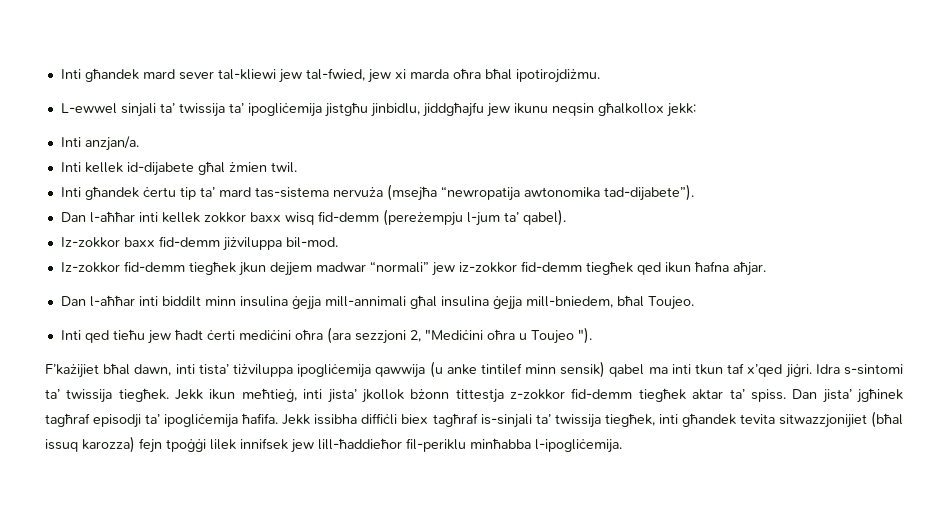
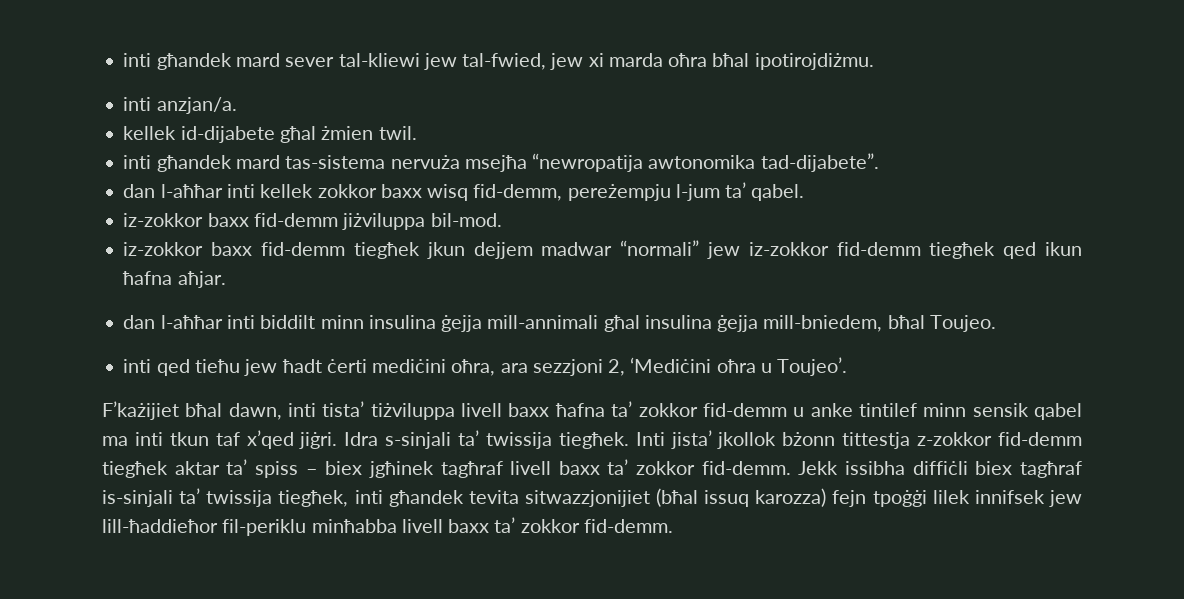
- Inti għandek mard sever tal-kliewi jew tal-fwied, jew xi marda oħra bħal ipotirojdiżmu.
+ inti għandek mard sever tal-kliewi jew tal-fwied, jew xi marda oħra bħal ipotirojdiżmu.
- L-ewwel sinjali ta’ twissija ta’ ipogliċemija jistgħu jinbidlu, jiddgħajfu jew ikunu neqsin għalkollox jekk:
- Inti anzjan/a.
+ inti anzjan/a.
- Inti kellek id-dijabete għal żmien twil.
+ kellek id-dijabete għal żmien twil.
- Inti għandek ċertu tip ta’ mard tas-sistema nervuża (msejħa “newropatija awtonomika tad-dijabete”).
- Dan l-aħħar inti kellek zokkor baxx wisq fid-demm (pereżempju l-jum ta’ qabel).
- Iz-zokkor baxx fid-demm jiżviluppa bil-mod.
+ inti għandek mard tas-sistema nervuża msejħa “newropatija awtonomika tad-dijabete”.
+ dan l-aħħar inti kellek zokkor baxx wisq fid-demm, pereżempju l-jum ta’ qabel.
+ iz-zokkor baxx fid-demm jiżviluppa bil-mod.
- Iz-zokkor fid-demm tiegħek jkun dejjem madwar “normali” jew iz-zokkor fid-demm tiegħek qed ikun ħafna aħjar.
+ iz-zokkor baxx fid-demm tiegħek jkun dejjem madwar “normali” jew iz-zokkor fid-demm tiegħek qed ikun ħafna aħjar.
- Dan l-aħħar inti biddilt minn insulina ġejja mill-annimali għal insulina ġejja mill-bniedem, bħal Toujeo.
+ dan l-aħħar inti biddilt minn insulina ġejja mill-annimali għal insulina ġejja mill-bniedem, bħal Toujeo.
- Inti qed tieħu jew ħadt ċerti mediċini oħra (ara sezzjoni 2, "Mediċini oħra u Toujeo ").
+ inti qed tieħu jew ħadt ċerti mediċini oħra, ara sezzjoni 2, ‘Mediċini oħra u Toujeo’.
- F’każijiet bħal dawn, inti tista’ tiżviluppa ipogliċemija qawwija (u anke tintilef minn sensik) qabel ma inti tkun taf x’qed jiġri.
+ F’każijiet bħal dawn, inti tista’ tiżviluppa livell baxx ħafna ta’ zokkor fid-demm u anke tintilef minn sensik qabel ma inti tkun taf x’qed jiġri.
- Idra s-sintomi ta’ twissija tiegħek.
+ Idra s-sinjali ta’ twissija tiegħek.
- Jekk ikun meħtieġ, inti jista’ jkollok bżonn tittestja z-zokkor fid-demm tiegħek aktar ta’ spiss. Dan jista’ jgħinek tagħraf episodji ta’ ipogliċemija ħafifa.
+ Inti jista’ jkollok bżonn tittestja z-zokkor fid-demm tiegħek aktar ta’ spiss – biex jgħinek tagħraf livell baxx ta’ zokkor fid-demm.
- Jekk issibha diffiċli biex tagħraf is-sinjali ta’ twissija tiegħek, inti għandek tevita sitwazzjonijiet (bħal issuq karozza) fejn tpoġġi lilek innifsek jew lill-ħaddieħor fil-periklu minħabba l-ipogliċemija.
+ Jekk issibha diffiċli biex tagħraf is-sinjali ta’ twissija tiegħek, inti għandek tevita sitwazzjonijiet (bħal issuq karozza) fejn tpoġġi lilek innifsek jew lill-ħaddieħor fil-periklu minħabba livell baxx ta’ zokkor fid-demm.

